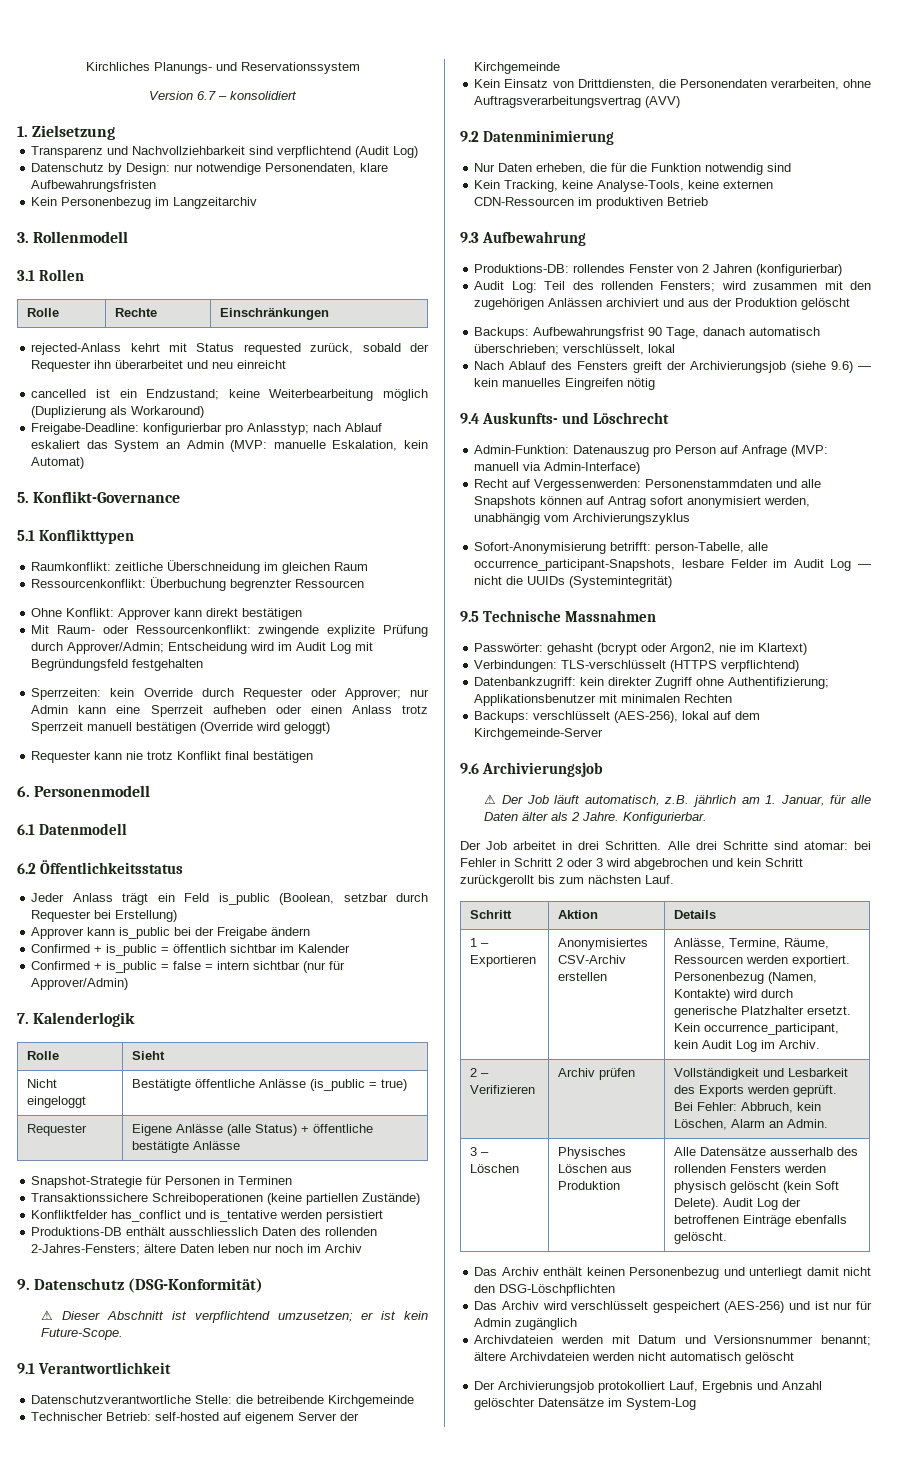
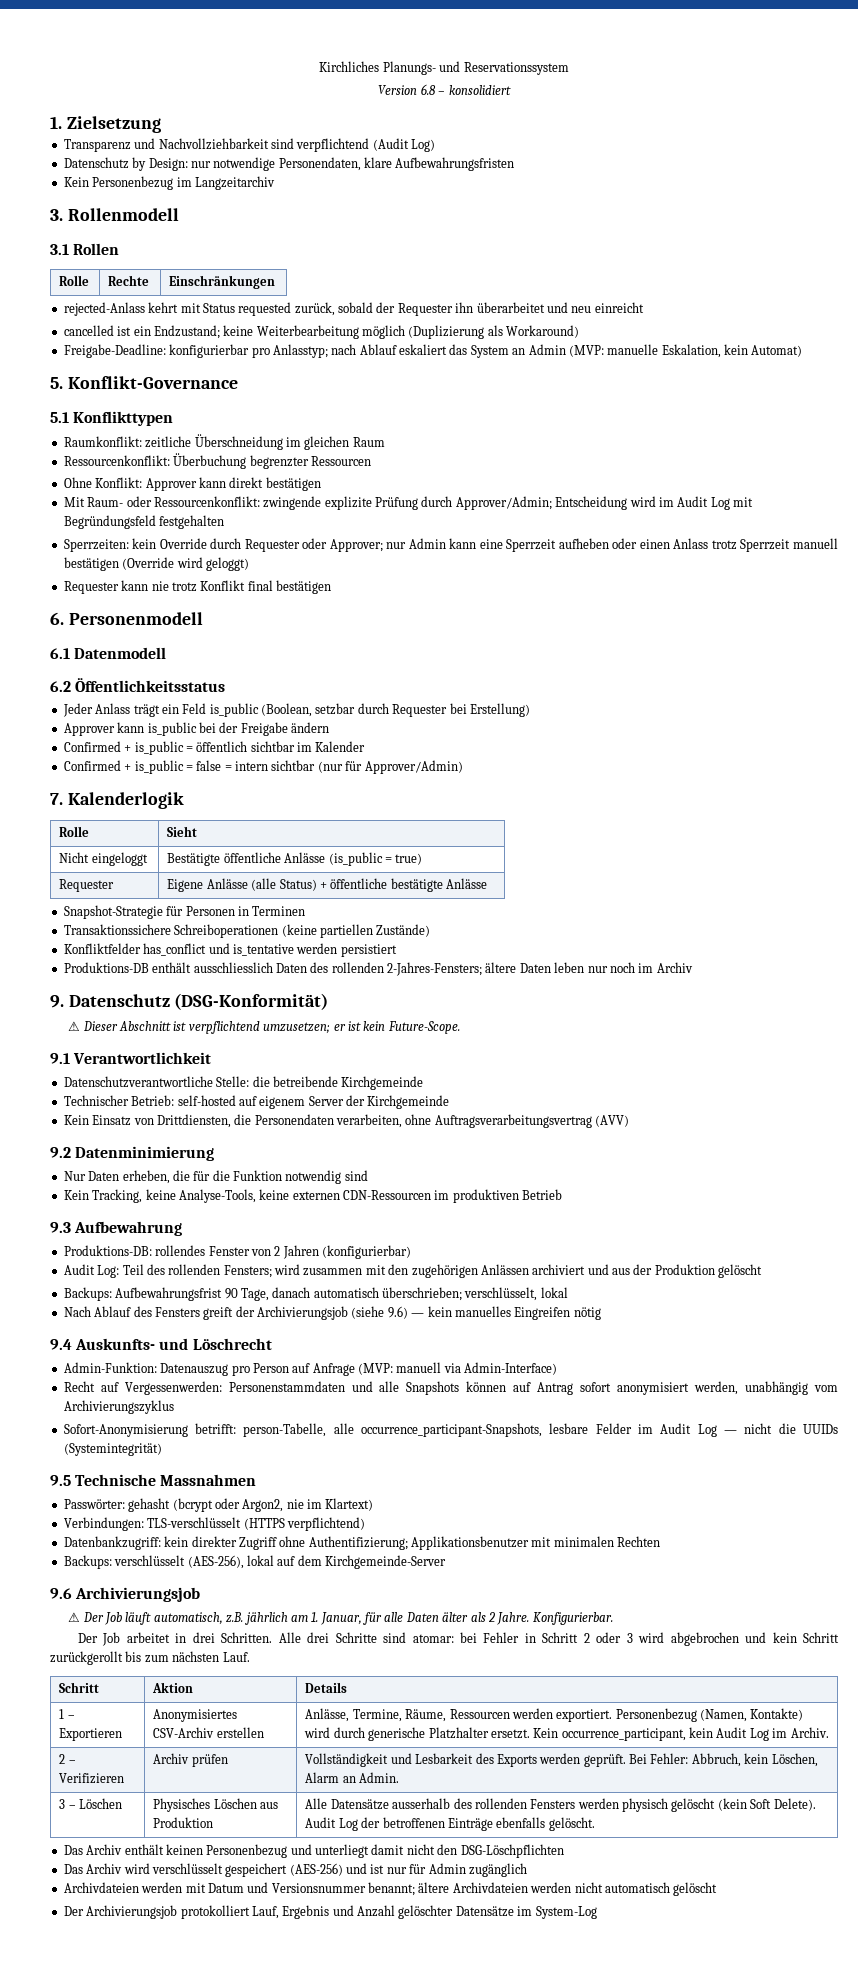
- Version 6.7 – konsolidiert
+ Version 6.8 – konsolidiert

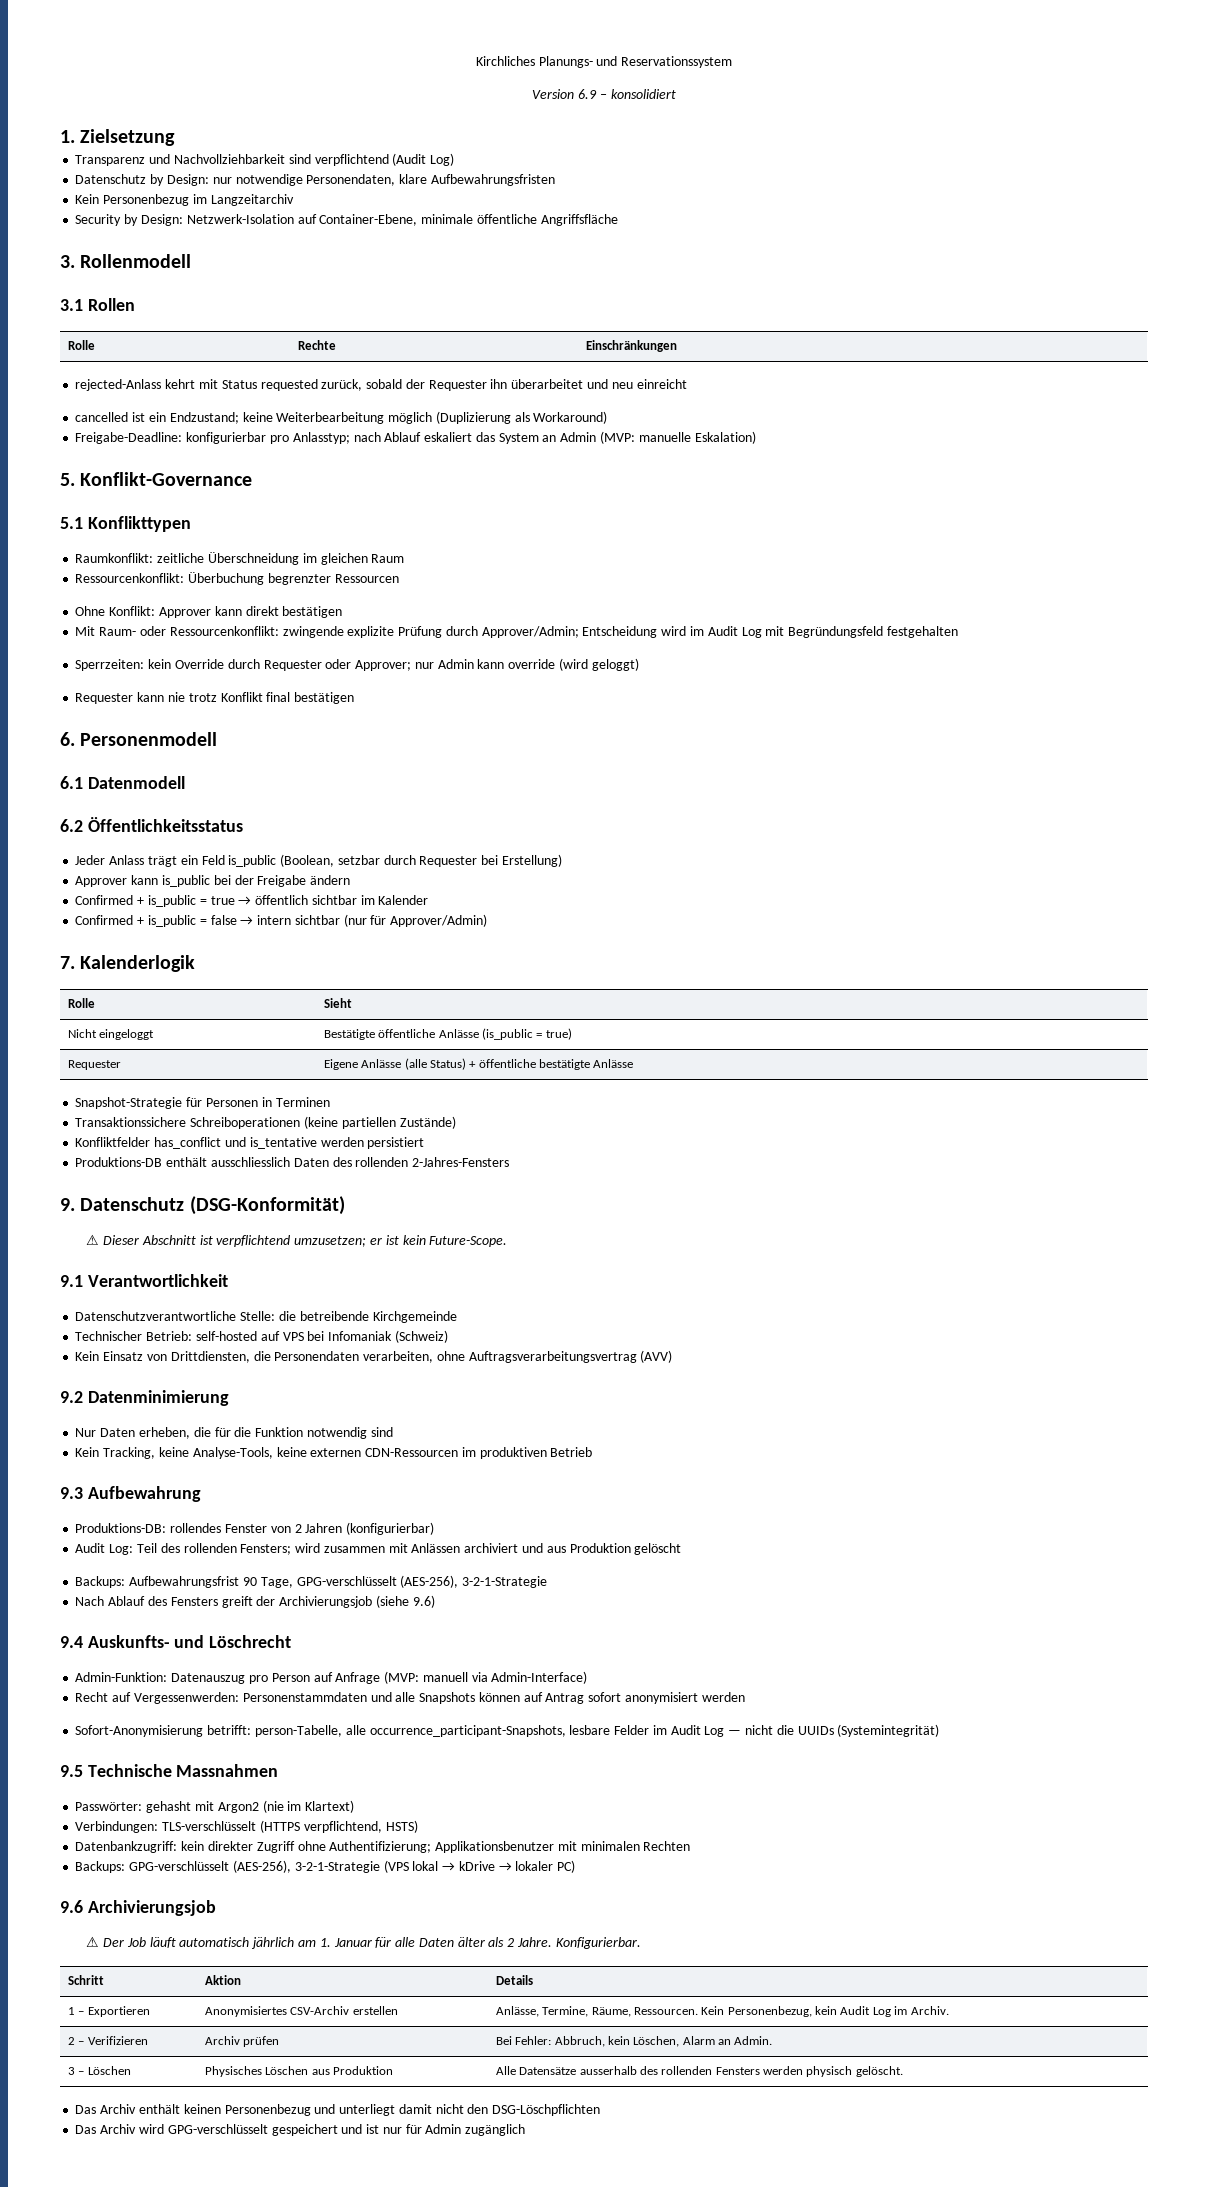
- Version 6.8 – konsolidiert
+ Version 6.9 – konsolidiert
+ Security by Design: Netzwerk-Isolation auf Container-Ebene, minimale öffentliche Angriffsfläche
- Freigabe-Deadline: konfigurierbar pro Anlasstyp; nach Ablauf eskaliert das System an Admin (MVP: manuelle Eskalation, kein Automat)
+ Freigabe-Deadline: konfigurierbar pro Anlasstyp; nach Ablauf eskaliert das System an Admin (MVP: manuelle Eskalation)
- Sperrzeiten: kein Override durch Requester oder Approver; nur Admin kann eine Sperrzeit aufheben oder einen Anlass trotz Sperrzeit manuell bestätigen (Override wird geloggt)
+ Sperrzeiten: kein Override durch Requester oder Approver; nur Admin kann override (wird geloggt)
- Confirmed + is_public = öffentlich sichtbar im Kalender
+ Confirmed + is_public = true → öffentlich sichtbar im Kalender
- Confirmed + is_public = false = intern sichtbar (nur für Approver/Admin)
+ Confirmed + is_public = false → intern sichtbar (nur für Approver/Admin)
- Produktions-DB enthält ausschliesslich Daten des rollenden 2-Jahres-Fensters; ältere Daten leben nur noch im Archiv
+ Produktions-DB enthält ausschliesslich Daten des rollenden 2-Jahres-Fensters
- Technischer Betrieb: self-hosted auf eigenem Server der Kirchgemeinde
+ Technischer Betrieb: self-hosted auf VPS bei Infomaniak (Schweiz)
- Audit Log: Teil des rollenden Fensters; wird zusammen mit den zugehörigen Anlässen archiviert und aus der Produktion gelöscht
+ Audit Log: Teil des rollenden Fensters; wird zusammen mit Anlässen archiviert und aus Produktion gelöscht
- Backups: Aufbewahrungsfrist 90 Tage, danach automatisch überschrieben; verschlüsselt, lokal
+ Backups: Aufbewahrungsfrist 90 Tage, GPG-verschlüsselt (AES-256), 3-2-1-Strategie
- Nach Ablauf des Fensters greift der Archivierungsjob (siehe 9.6) — kein manuelles Eingreifen nötig
+ Nach Ablauf des Fensters greift der Archivierungsjob (siehe 9.6)
- Recht auf Vergessenwerden: Personenstammdaten und alle Snapshots können auf Antrag sofort anonymisiert werden, unabhängig vom Archivierungszyklus
+ Recht auf Vergessenwerden: Personenstammdaten und alle Snapshots können auf Antrag sofort anonymisiert werden
- Passwörter: gehasht (bcrypt oder Argon2, nie im Klartext)
+ Passwörter: gehasht mit Argon2 (nie im Klartext)
- Verbindungen: TLS-verschlüsselt (HTTPS verpflichtend)
+ Verbindungen: TLS-verschlüsselt (HTTPS verpflichtend, HSTS)
- Backups: verschlüsselt (AES-256), lokal auf dem Kirchgemeinde-Server
+ Backups: GPG-verschlüsselt (AES-256), 3-2-1-Strategie (VPS lokal → kDrive → lokaler PC)
- ⚠ Der Job läuft automatisch, z.B. jährlich am 1. Januar, für alle Daten älter als 2 Jahre.
+ ⚠ Der Job läuft automatisch jährlich am 1. Januar für alle Daten älter als 2 Jahre.
- Der Job arbeitet in drei Schritten. Alle drei Schritte sind atomar: bei Fehler in Schritt 2 oder 3 wird abgebrochen und kein Schritt zurückgerollt bis zum nächsten Lauf.
- 1 – Exportieren | Anonymisiertes CSV-Archiv erstellen | Anlässe, Termine, Räume, Ressourcen werden exportiert. Personenbezug (Namen, Kontakte) wird durch generische Platzhalter ersetzt. Kein occurrence_participant, kein Audit Log im Archiv.
+ 1 – Exportieren | Anonymisiertes CSV-Archiv erstellen | Anlässe, Termine, Räume, Ressourcen. Kein Personenbezug, kein Audit Log im Archiv.
- 2 – Verifizieren | Archiv prüfen | Vollständigkeit und Lesbarkeit des Exports werden geprüft. Bei Fehler: Abbruch, kein Löschen, Alarm an Admin.
+ 2 – Verifizieren | Archiv prüfen | Bei Fehler: Abbruch, kein Löschen, Alarm an Admin.
- 3 – Löschen | Physisches Löschen aus Produktion | Alle Datensätze ausserhalb des rollenden Fensters werden physisch gelöscht (kein Soft Delete). Audit Log der betroffenen Einträge ebenfalls gelöscht.
+ 3 – Löschen | Physisches Löschen aus Produktion | Alle Datensätze ausserhalb des rollenden Fensters werden physisch gelöscht.
- Das Archiv wird verschlüsselt gespeichert (AES-256) und ist nur für Admin zugänglich
+ Das Archiv wird GPG-verschlüsselt gespeichert und ist nur für Admin zugänglich
- Archivdateien werden mit Datum und Versionsnummer benannt; ältere Archivdateien werden nicht automatisch gelöscht
- Der Archivierungsjob protokolliert Lauf, Ergebnis und Anzahl gelöschter Datensätze im System-Log

